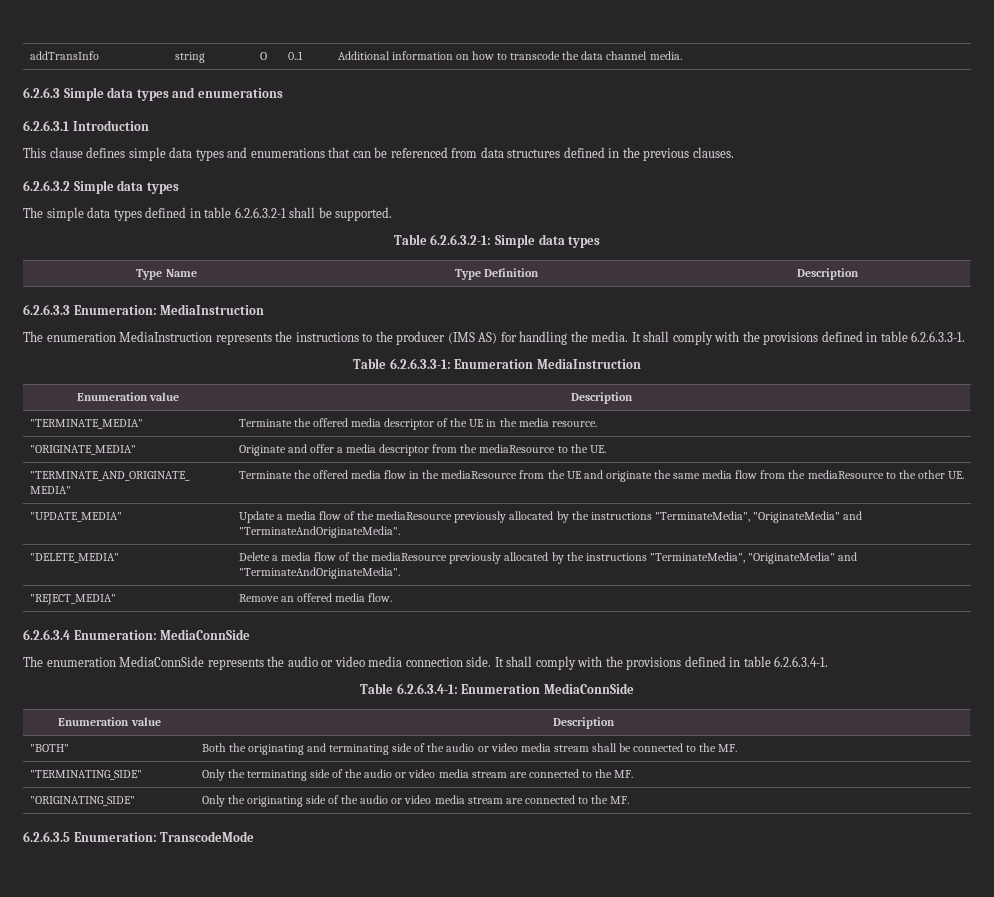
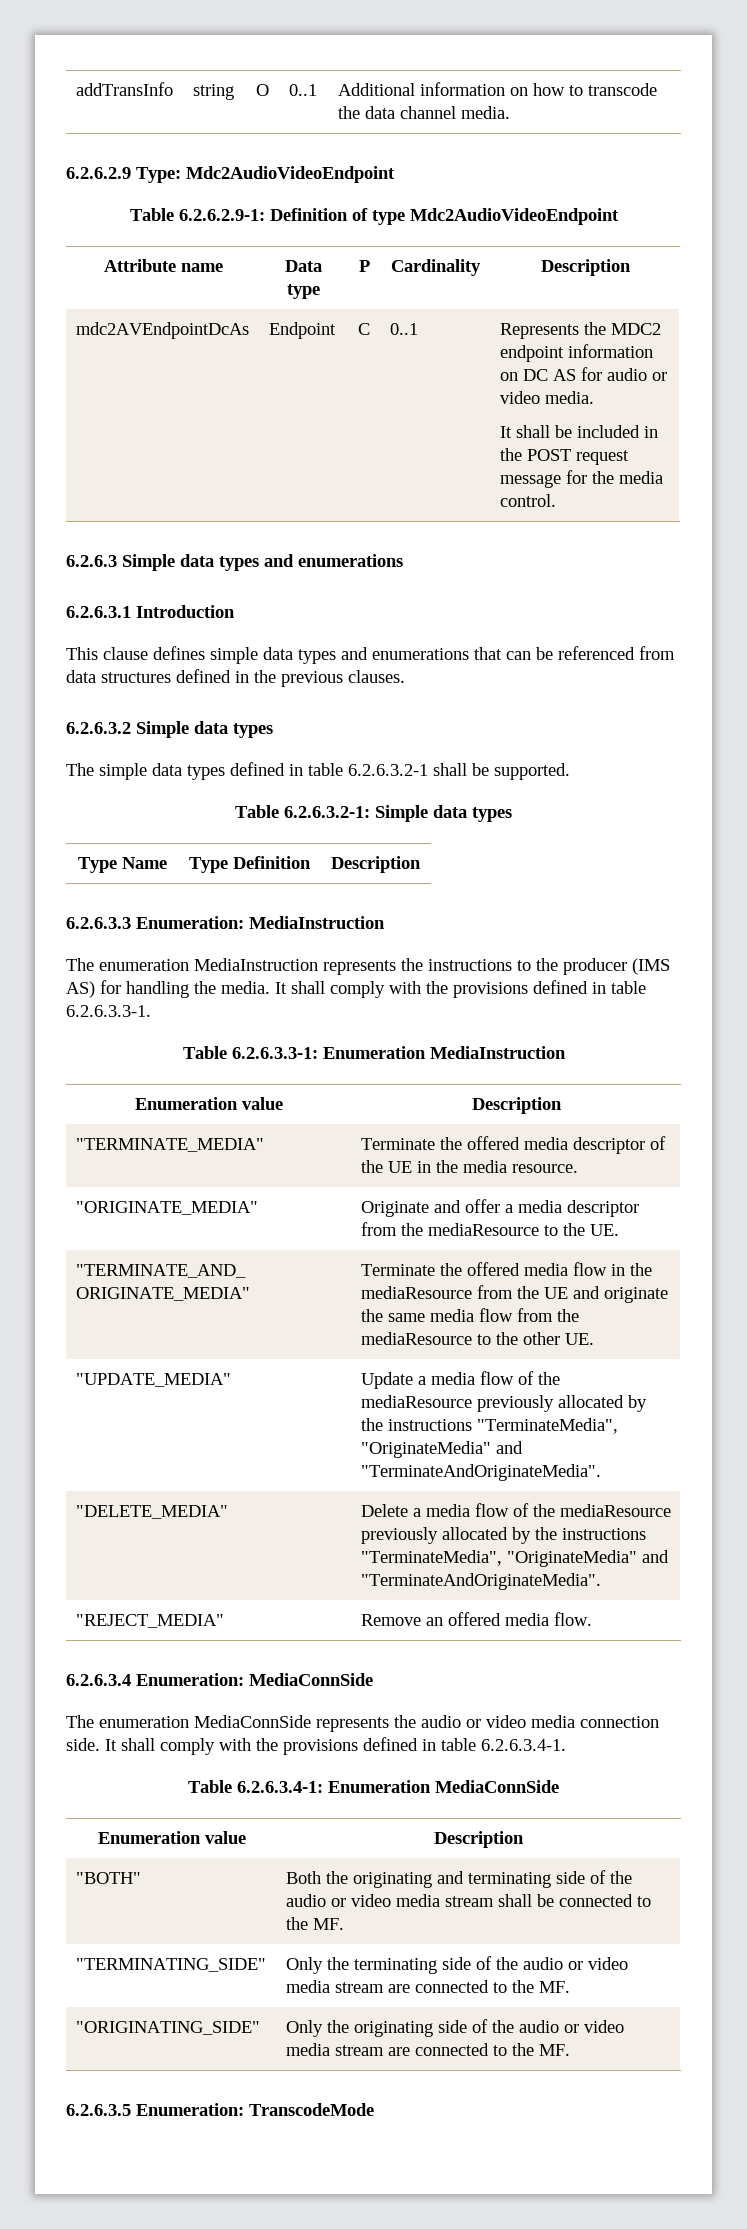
+ 6.2.6.2.9 Type: Mdc2AudioVideoEndpoint
+ Table 6.2.6.2.9-1: Definition of type Mdc2AudioVideoEndpoint
+ Attribute name | Data type | P | Cardinality | Description
+ mdc2AVEndpointDcAs | Endpoint | C | 0..1 | Represents the MDC2 endpoint information on DC AS for audio or video media.
+ It shall be included in the POST request message for the media control.

